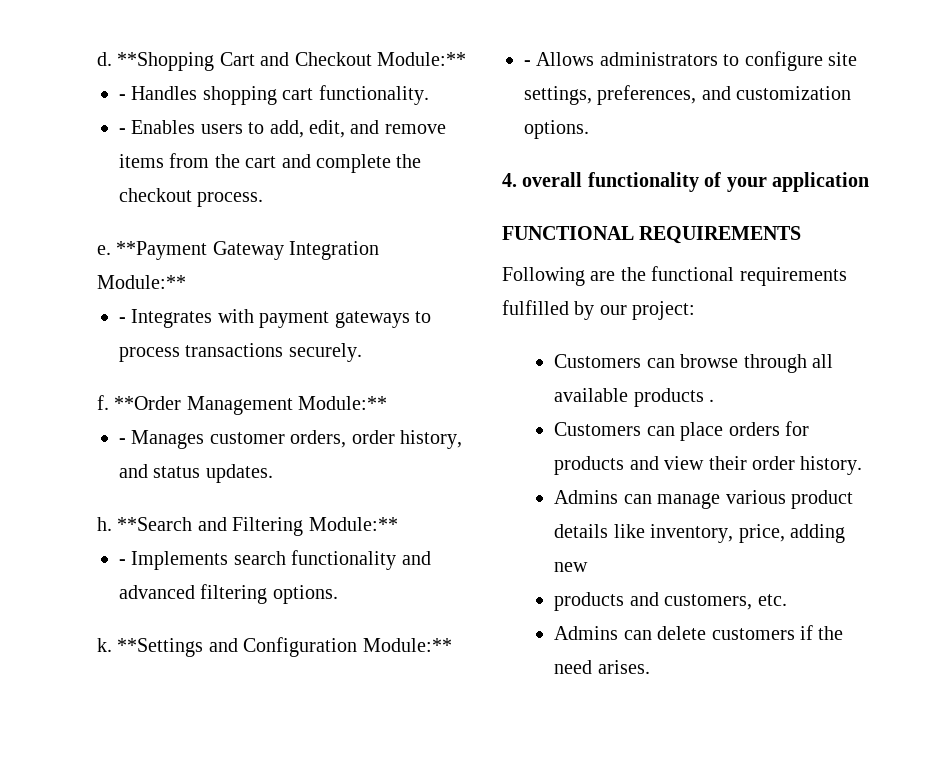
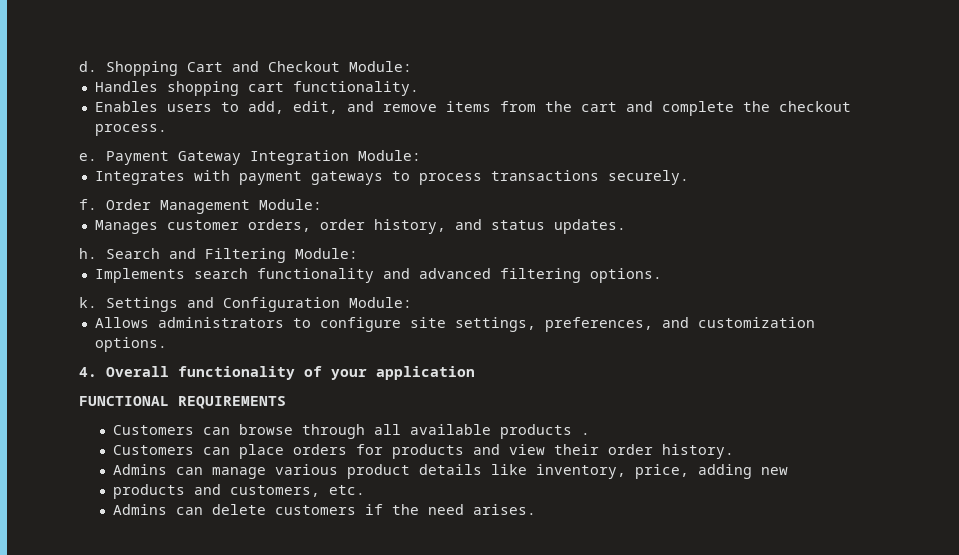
- **Shopping Cart and Checkout Module:**
- - Handles shopping cart functionality.
+ Shopping Cart and Checkout Module:
+ Handles shopping cart functionality.
- - Enables users to add, edit, and remove items from the cart and complete the checkout process.
+ Enables users to add, edit, and remove items from the cart and complete the checkout process.
- **Payment Gateway Integration Module:**
- - Integrates with payment gateways to process transactions securely.
+ Payment Gateway Integration Module:
+ Integrates with payment gateways to process transactions securely.
- **Order Management Module:**
- - Manages customer orders, order history, and status updates.
+ Order Management Module:
+ Manages customer orders, order history, and status updates.
- **Search and Filtering Module:**
- - Implements search functionality and advanced filtering options.
+ Search and Filtering Module:
+ Implements search functionality and advanced filtering options.
- **Settings and Configuration Module:**
- - Allows administrators to configure site settings, preferences, and customization options.
+ Settings and Configuration Module:
+ Allows administrators to configure site settings, preferences, and customization options.
- 4. overall functionality of your application
+ 4. Overall functionality of your application
- Following are the functional requirements fulfilled by our project:

